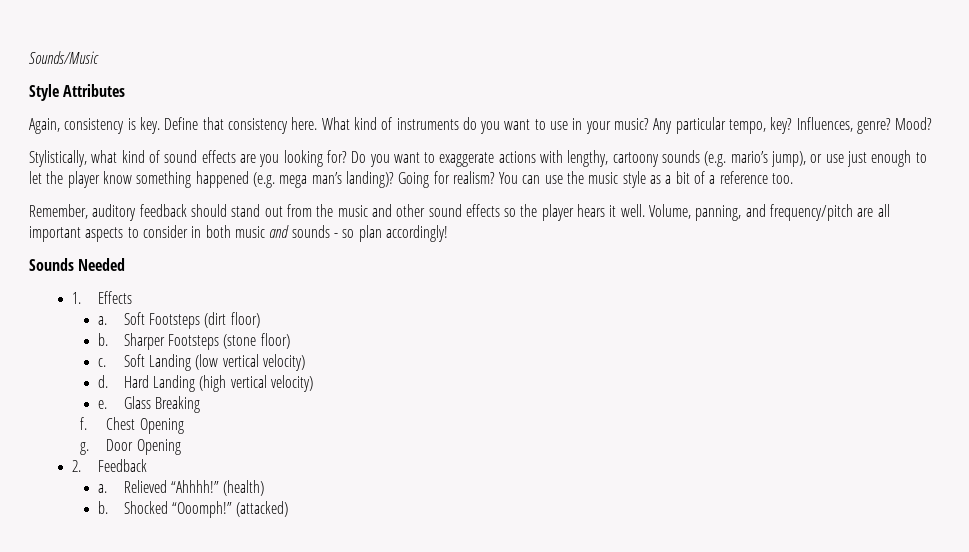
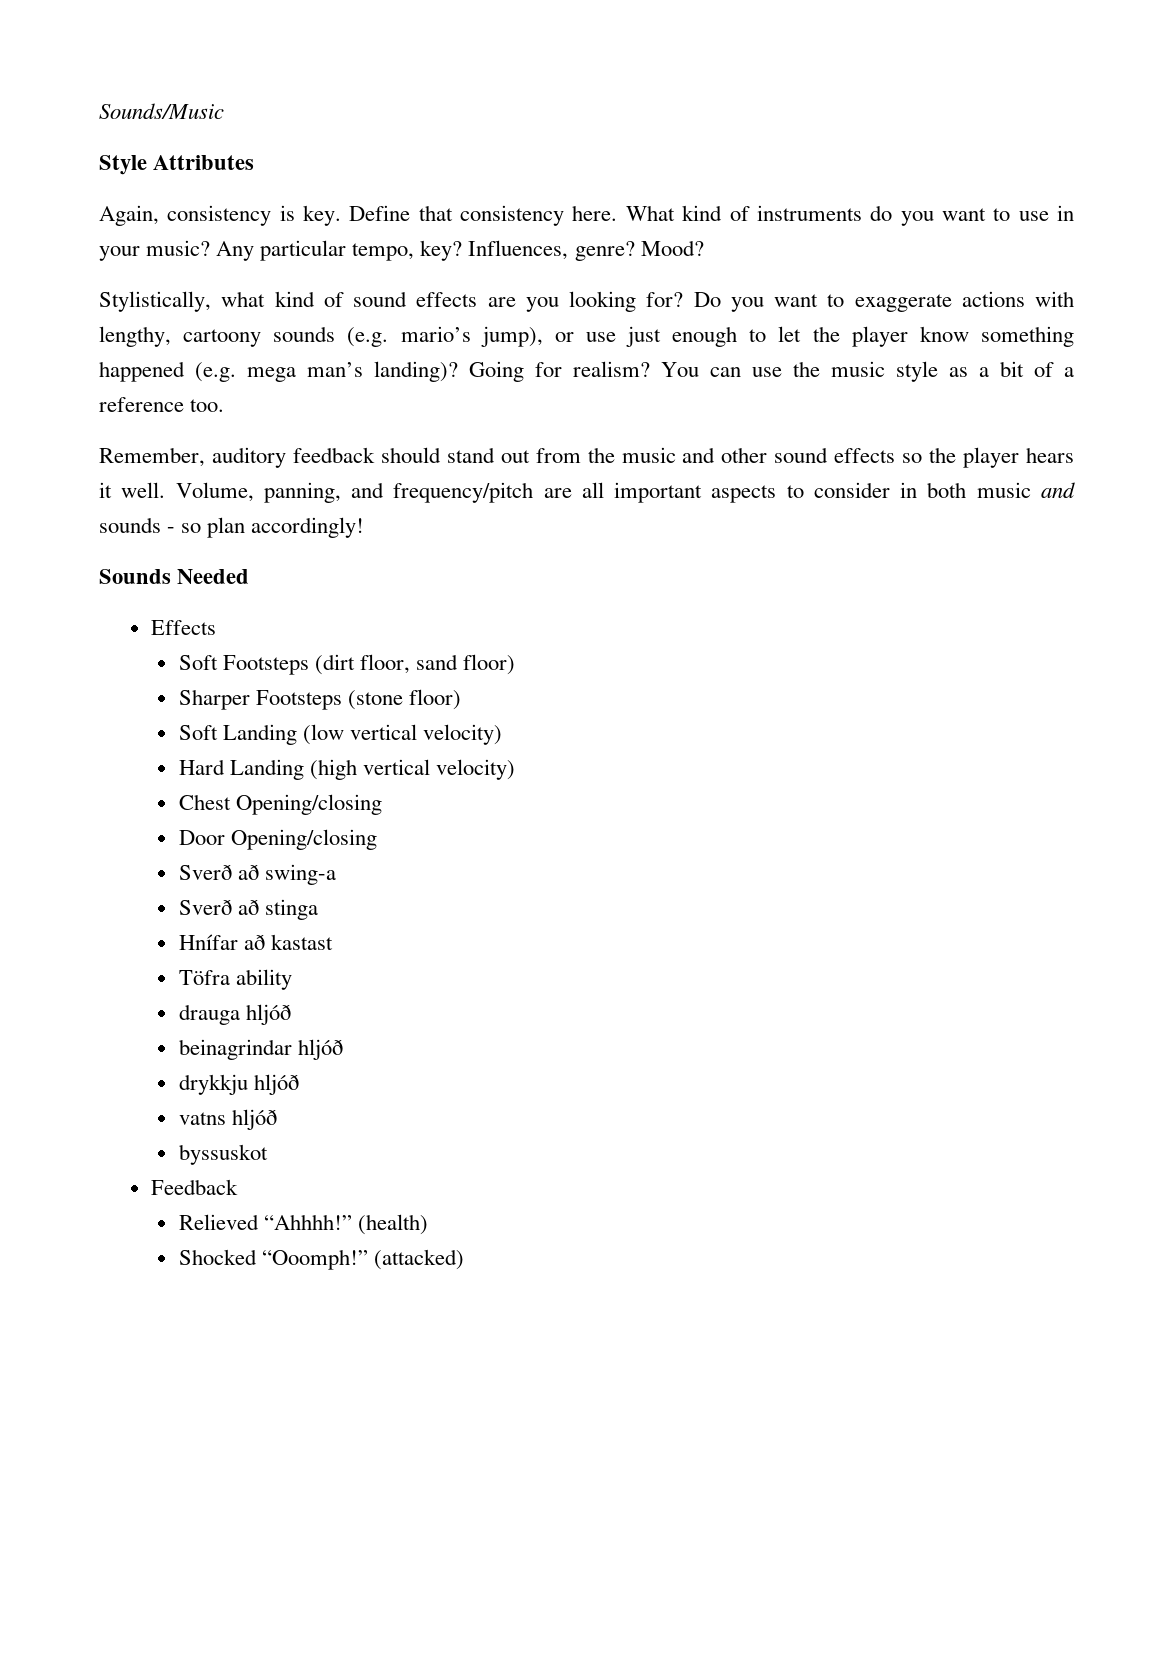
- 1. Effects
- a. Soft Footsteps (dirt floor)
- b. Sharper Footsteps (stone floor)
+ Effects
+ Soft Footsteps (dirt floor, sand floor)
+ Sharper Footsteps (stone floor)
- c.
- d.
- e. Glass Breaking
- f. Chest Opening
- g. Door Opening
- 2. Feedback
- a. Relieved “Ahhhh!”
+ Chest Opening/closing
+ Door Opening/closing
+ Sverð að swing-a
+ Sverð að stinga
+ Hnífar að kastast
+ Töfra ability
+ drauga hljóð
+ beinagrindar hljóð
+ drykkju hljóð
+ vatns hljóð
+ byssuskot
+ Feedback
+ Relieved “Ahhhh!”
  (health)
- b. Shocked “Ooomph!”
+ Shocked “Ooomph!”

